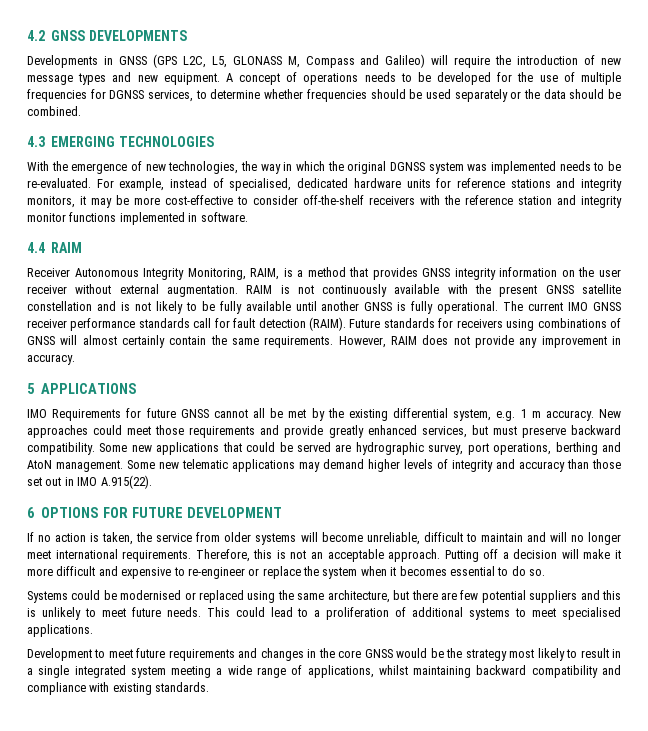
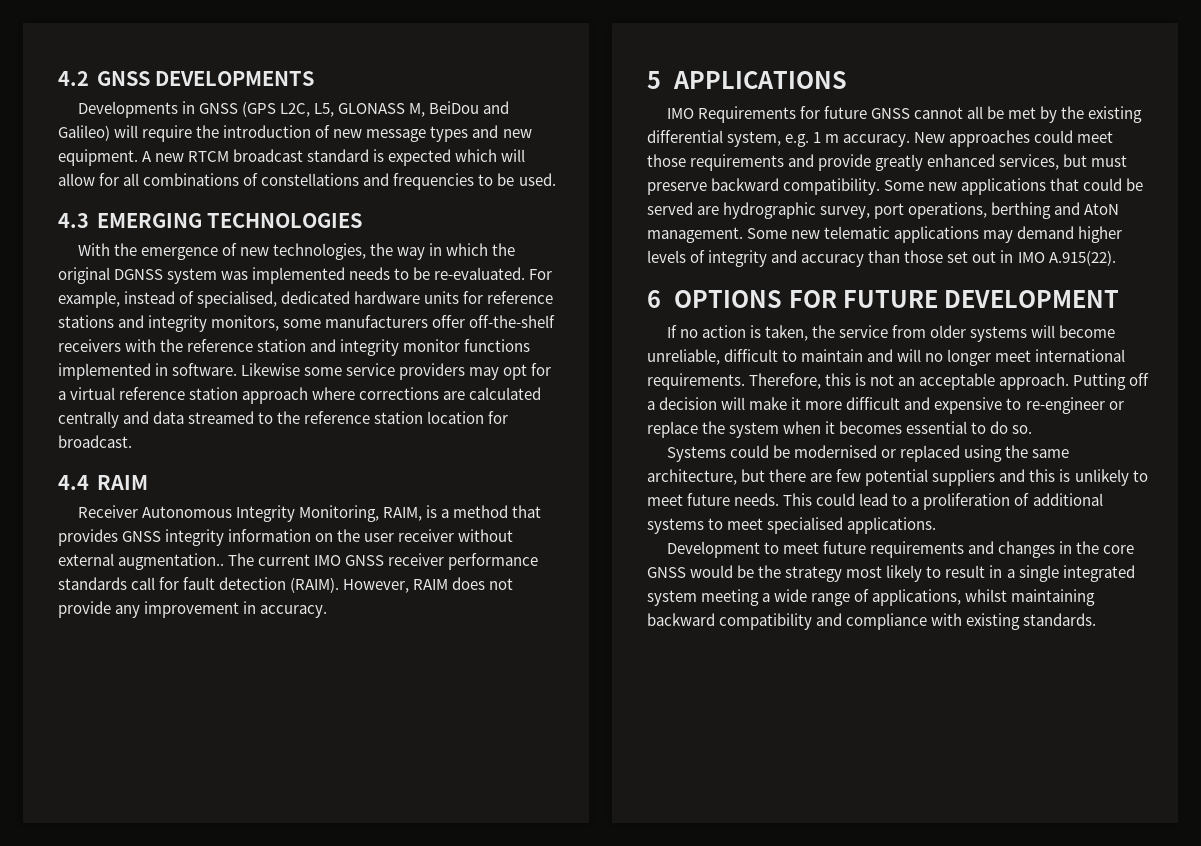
- Developments in GNSS (GPS L2C, L5, GLONASS M, Compass and Galileo) will require the introduction of new message types and new equipment.
+ Developments in GNSS (GPS L2C, L5, GLONASS M, BeiDou and Galileo) will require the introduction of new message types and new equipment.
- A concept of operations needs to be developed for the use of multiple frequencies for DGNSS services, to determine whether frequencies should be used separately or the data should be combined.
+ A new RTCM broadcast standard is expected which will allow for all combinations of constellations and frequencies to be used.
- For example, instead of specialised, dedicated hardware units for reference stations and integrity monitors, it may be more cost-effective to consider off-the-shelf receivers with the reference station and integrity monitor functions implemented in software.
+ For example, instead of specialised, dedicated hardware units for reference stations and integrity monitors, some manufacturers offer off-the-shelf receivers with the reference station and integrity monitor functions implemented in software. Likewise some service providers may opt for a virtual reference station approach where corrections are calculated centrally and data streamed to the reference station location for broadcast.
- Receiver Autonomous Integrity Monitoring, RAIM, is a method that provides GNSS integrity information on the user receiver without external augmentation. RAIM is not continuously available with the present GNSS satellite constellation and is not likely to be fully available until another GNSS is fully operational.
+ Receiver Autonomous Integrity Monitoring, RAIM, is a method that provides GNSS integrity information on the user receiver without external augmentation..
- Future standards for receivers using combinations of GNSS will almost certainly contain the same requirements.

